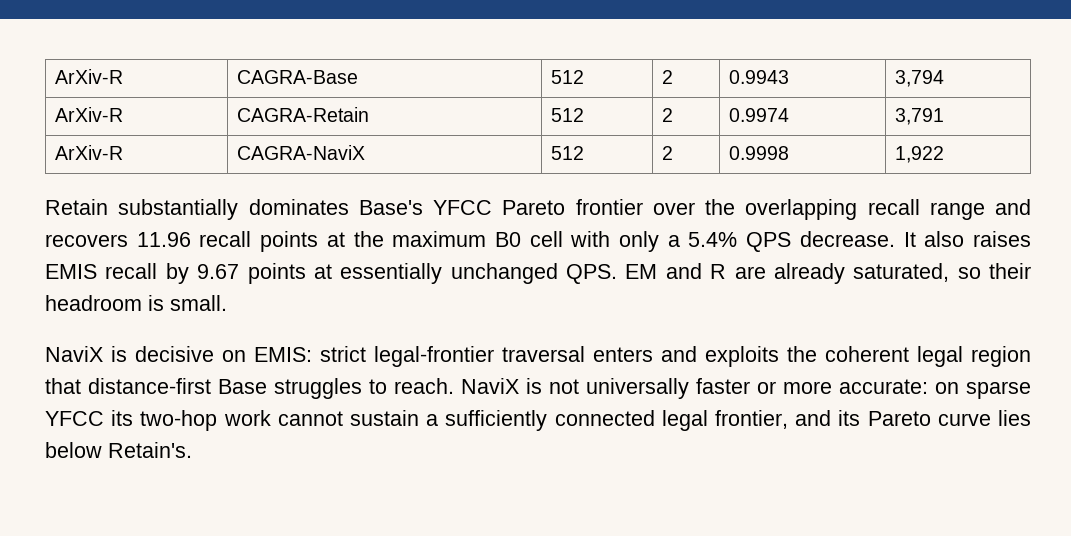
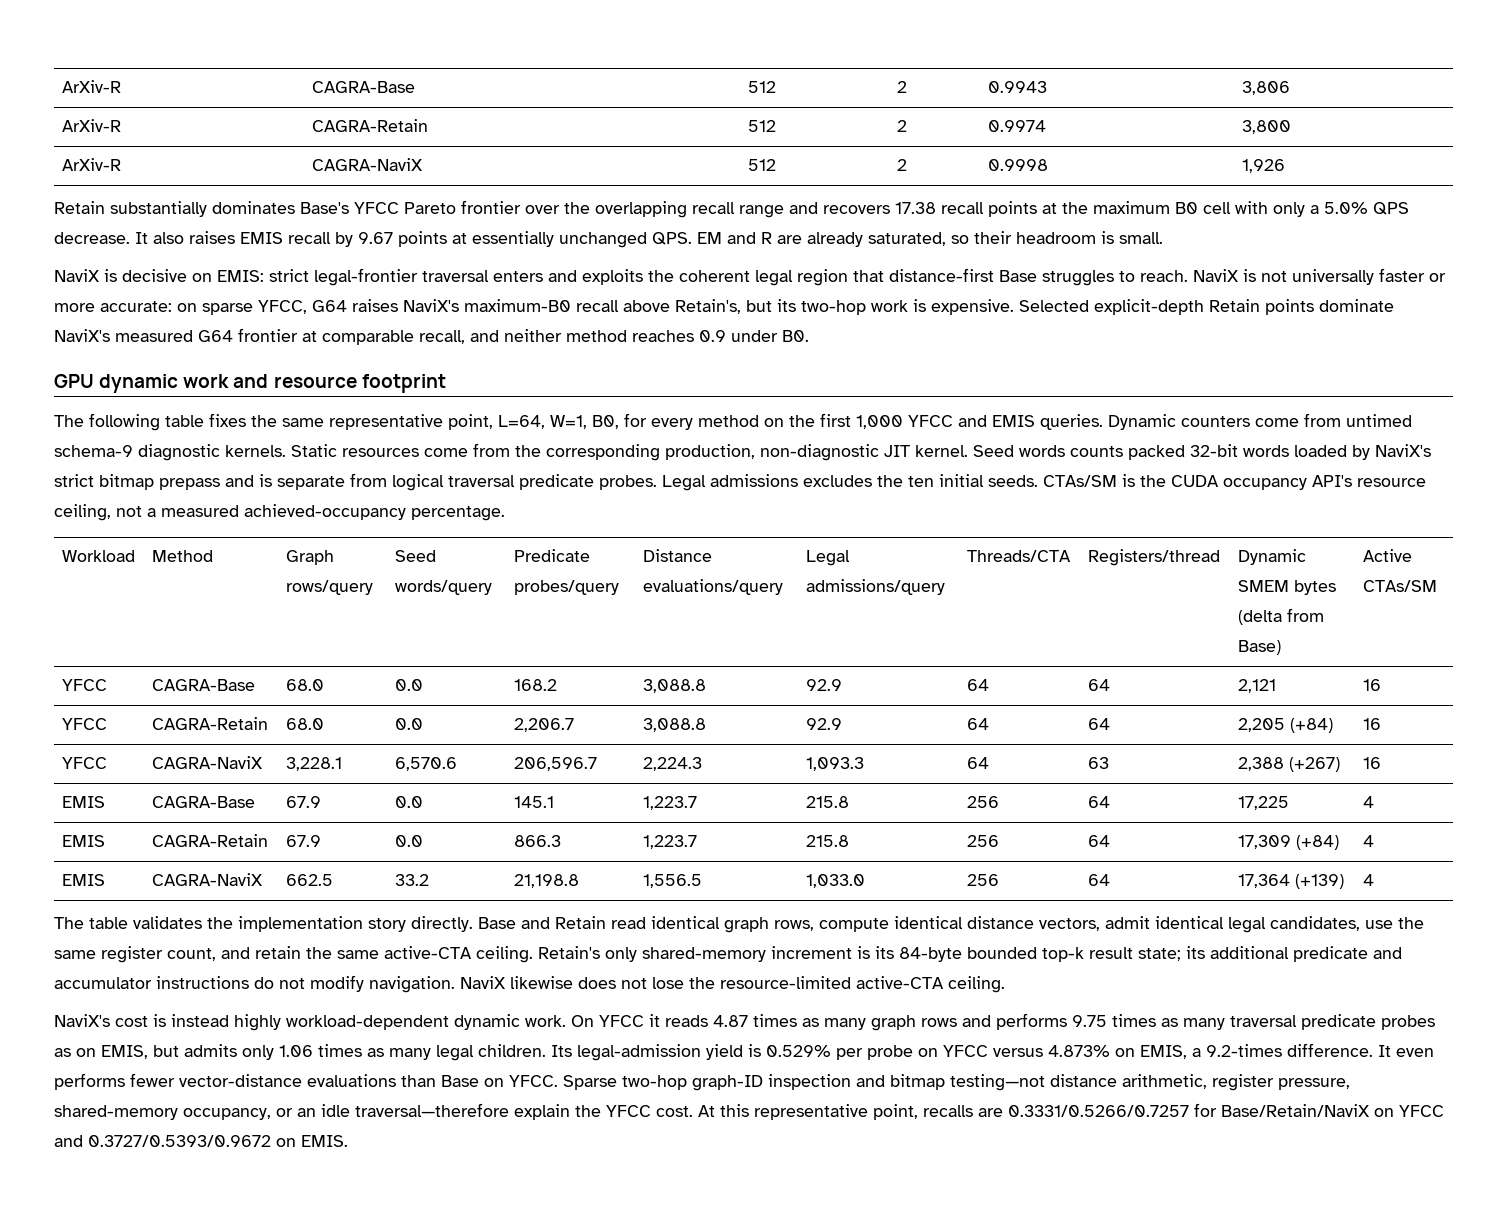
- ArXiv-R | CAGRA-Base | 512 | 2 | 0.9943 | 3,794
+ ArXiv-R | CAGRA-Base | 512 | 2 | 0.9943 | 3,806
- ArXiv-R | CAGRA-Retain | 512 | 2 | 0.9974 | 3,791
+ ArXiv-R | CAGRA-Retain | 512 | 2 | 0.9974 | 3,800
- ArXiv-R | CAGRA-NaviX | 512 | 2 | 0.9998 | 1,922
+ ArXiv-R | CAGRA-NaviX | 512 | 2 | 0.9998 | 1,926
- Retain substantially dominates Base's YFCC Pareto frontier over the overlapping recall range and recovers 11.96 recall points at the maximum B0 cell with only a 5.4% QPS decrease.
+ Retain substantially dominates Base's YFCC Pareto frontier over the overlapping recall range and recovers 17.38 recall points at the maximum B0 cell with only a 5.0% QPS decrease.
- NaviX is not universally faster or more accurate: on sparse YFCC its two-hop work cannot sustain a sufficiently connected legal frontier, and its Pareto curve lies below Retain's.
+ NaviX is not universally faster or more accurate: on sparse YFCC, G64 raises NaviX's maximum-B0 recall above Retain's, but its two-hop work is expensive. Selected explicit-depth Retain points dominate NaviX's measured G64 frontier at comparable recall, and neither method reaches 0.9 under B0.
+ GPU dynamic work and resource footprint
+ The following table fixes the same representative point, L=64, W=1, B0, for every method on the first 1,000 YFCC and EMIS queries. Dynamic counters come from untimed schema-9 diagnostic kernels. Static resources come from the corresponding production, non-diagnostic JIT kernel. Seed words counts packed 32-bit words loaded by NaviX's strict bitmap prepass and is separate from logical traversal predicate probes. Legal admissions excludes the ten initial seeds. CTAs/SM is the CUDA occupancy API's resource ceiling, not a measured achieved-occupancy percentage.
+ Workload | Method | Graph rows/query | Seed words/query | Predicate probes/query | Distance evaluations/query | Legal admissions/query | Threads/CTA | Registers/thread | Dynamic SMEM bytes (delta from Base) | Active CTAs/SM
+ YFCC | CAGRA-Base | 68.0 | 0.0 | 168.2 | 3,088.8 | 92.9 | 64 | 64 | 2,121 | 16
+ YFCC | CAGRA-Retain | 68.0 | 0.0 | 2,206.7 | 3,088.8 | 92.9 | 64 | 64 | 2,205 (+84) | 16
+ YFCC | CAGRA-NaviX | 3,228.1 | 6,570.6 | 206,596.7 | 2,224.3 | 1,093.3 | 64 | 63 | 2,388 (+267) | 16
+ EMIS | CAGRA-Base | 67.9 | 0.0 | 145.1 | 1,223.7 | 215.8 | 256 | 64 | 17,225 | 4
+ EMIS | CAGRA-Retain | 67.9 | 0.0 | 866.3 | 1,223.7 | 215.8 | 256 | 64 | 17,309 (+84) | 4
+ EMIS | CAGRA-NaviX | 662.5 | 33.2 | 21,198.8 | 1,556.5 | 1,033.0 | 256 | 64 | 17,364 (+139) | 4
+ The table validates the implementation story directly. Base and Retain read identical graph rows, compute identical distance vectors, admit identical legal candidates, use the same register count, and retain the same active-CTA ceiling. Retain's only shared-memory increment is its 84-byte bounded top-k result state; its additional predicate and accumulator instructions do not modify navigation. NaviX likewise does not lose the resource-limited active-CTA ceiling.
+ NaviX's cost is instead highly workload-dependent dynamic work. On YFCC it reads 4.87 times as many graph rows and performs 9.75 times as many traversal predicate probes as on EMIS, but admits only 1.06 times as many legal children. Its legal-admission yield is 0.529% per probe on YFCC versus 4.873% on EMIS, a 9.2-times difference. It even performs fewer vector-distance evaluations than Base on YFCC. Sparse two-hop graph-ID inspection and bitmap testing—not distance arithmetic, register pressure, shared-memory occupancy, or an idle traversal—therefore explain the YFCC cost. At this representative point, recalls are 0.3331/0.5266/0.7257 for Base/Retain/NaviX on YFCC and 0.3727/0.5393/0.9672 on EMIS.

